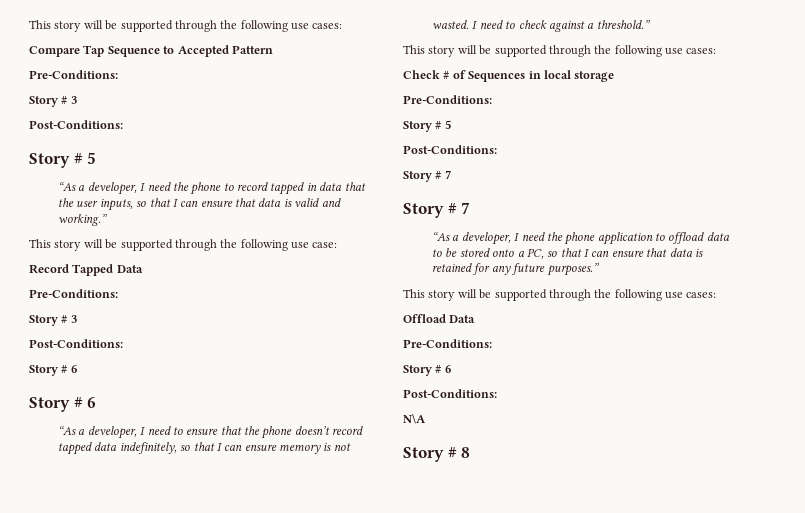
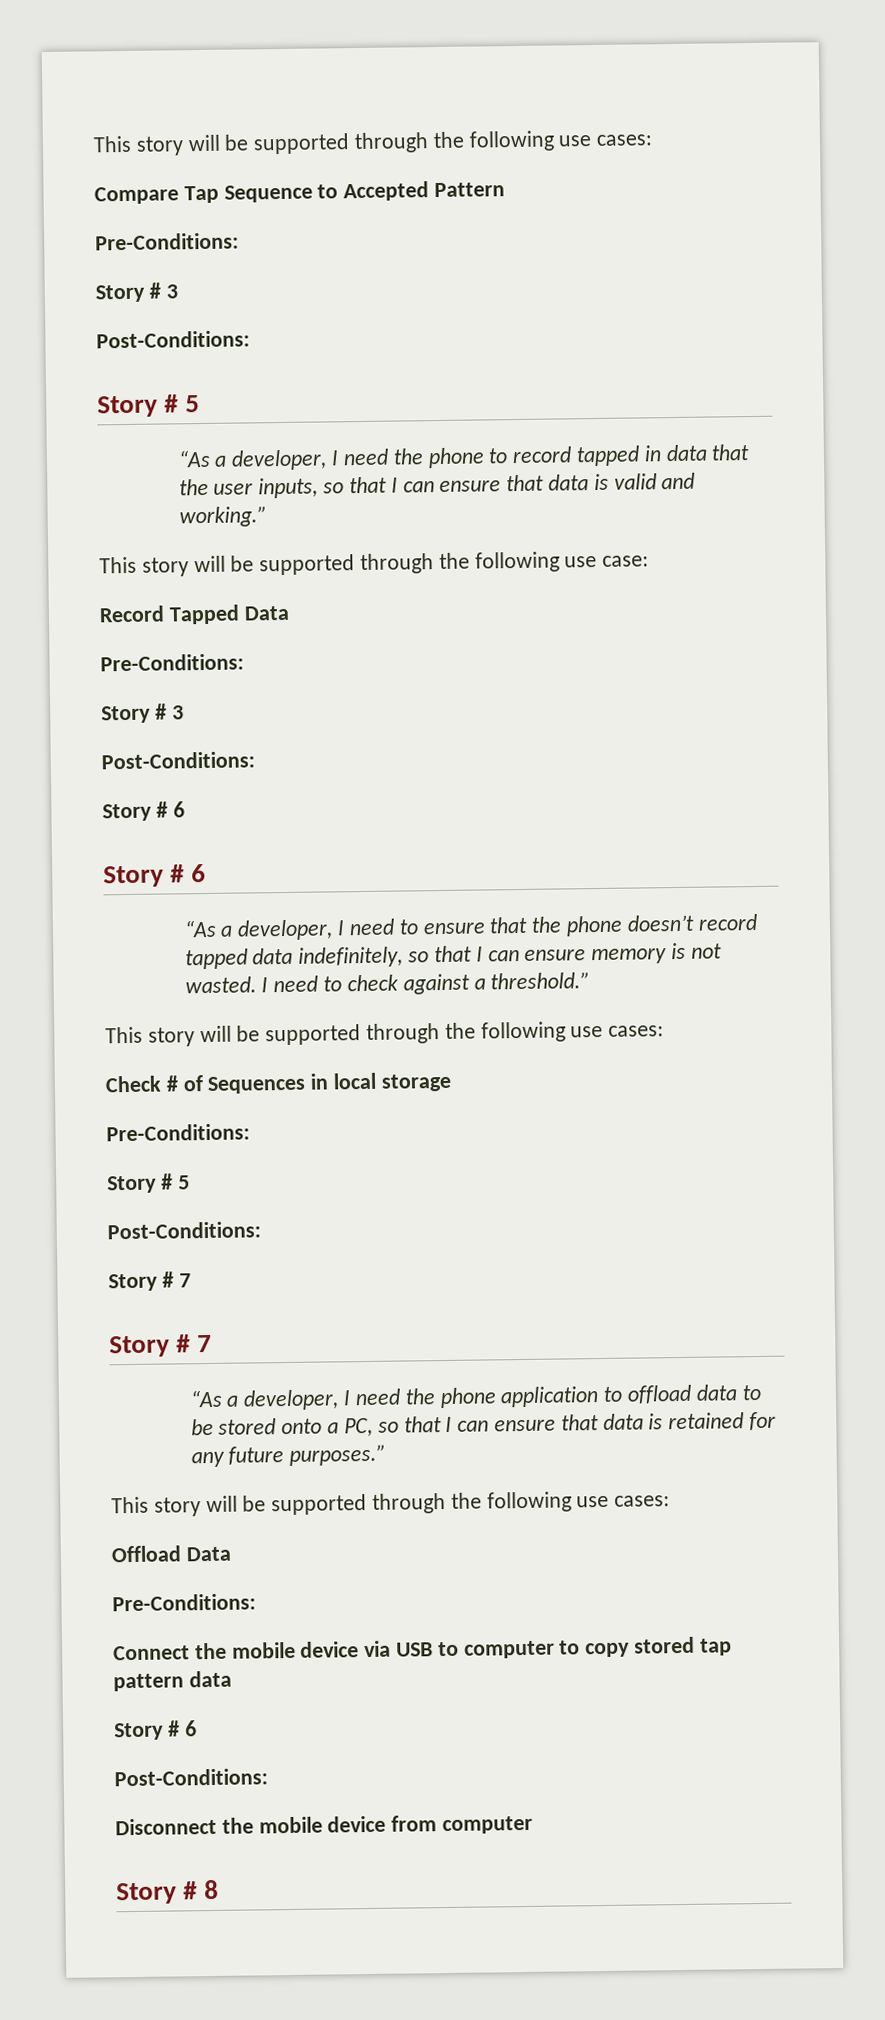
  Offload Data
  Pre-Conditions:
+ Connect the mobile device via USB to computer to copy stored tap pattern data
  Story # 6
  Post-Conditions:
- N\A
+ Disconnect the mobile device from computer

